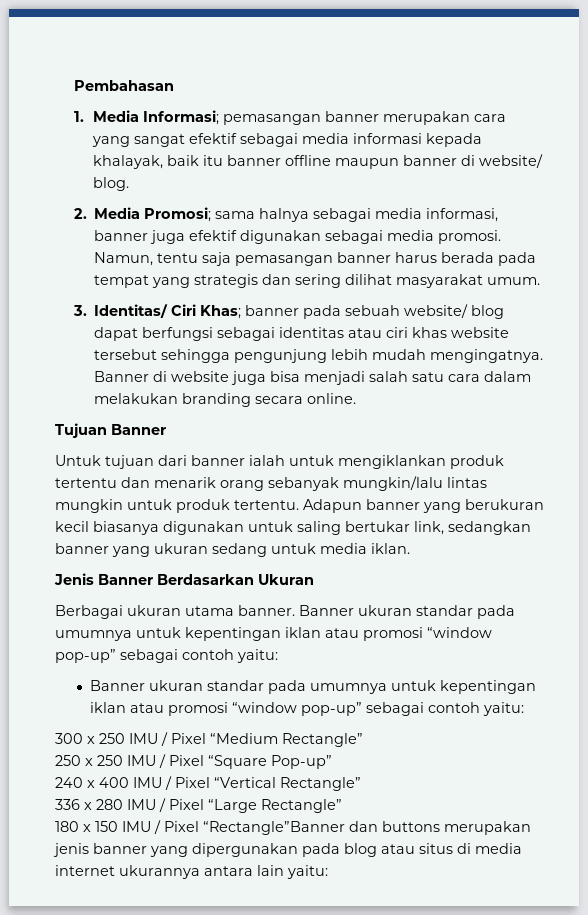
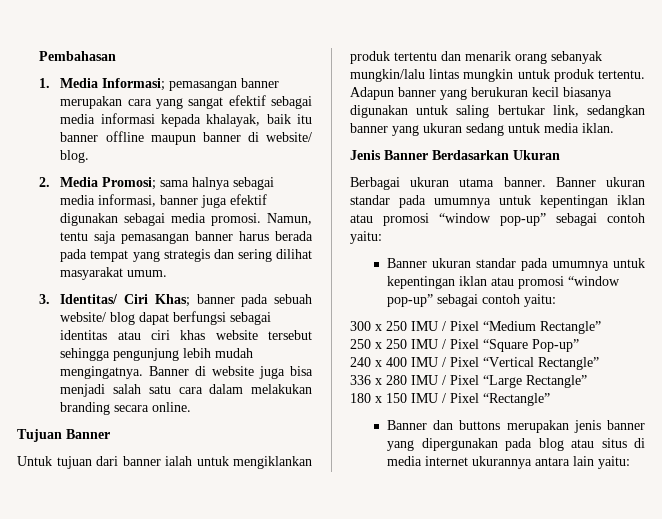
- 180 x 150 IMU / Pixel “Rectangle”Banner dan buttons merupakan jenis banner yang dipergunakan pada blog atau situs di media internet ukurannya antara lain yaitu:
+ 180 x 150 IMU / Pixel “Rectangle”
+ Banner dan buttons merupakan jenis banner yang dipergunakan pada blog atau situs di media internet ukurannya antara lain yaitu:

